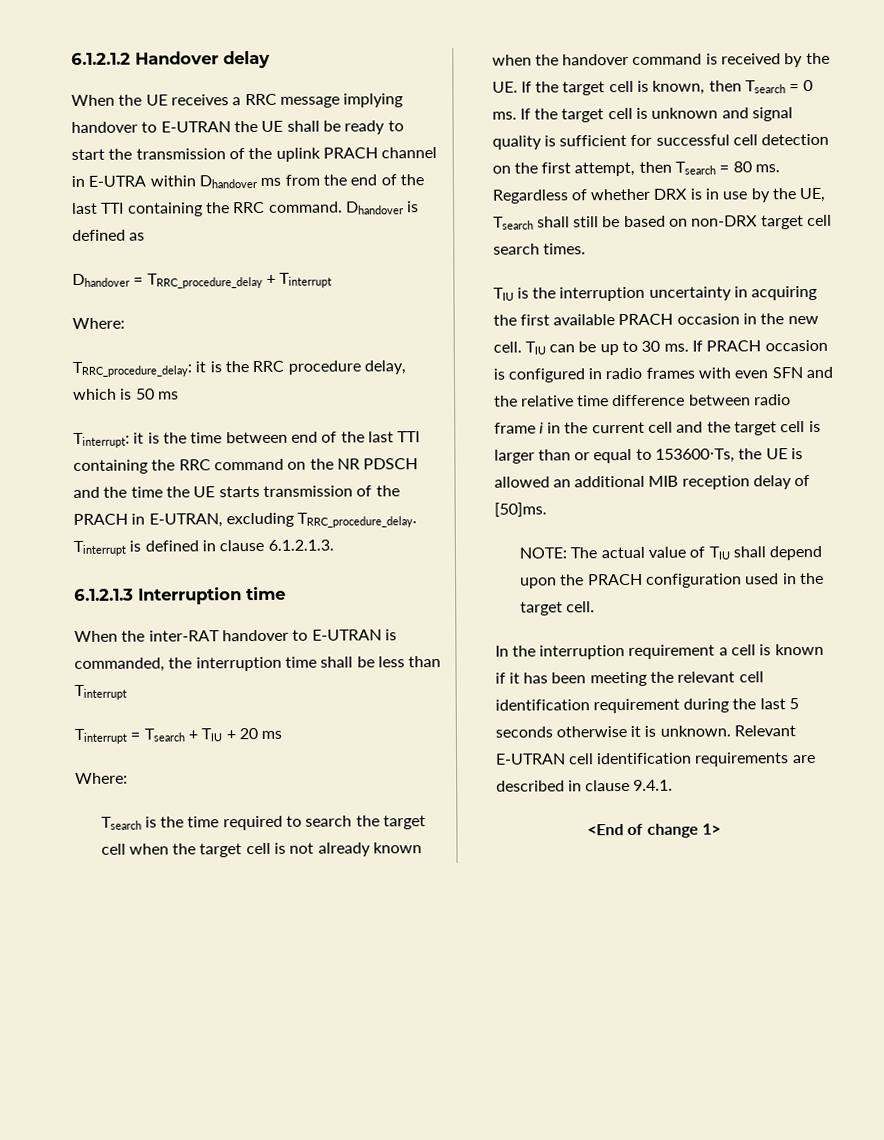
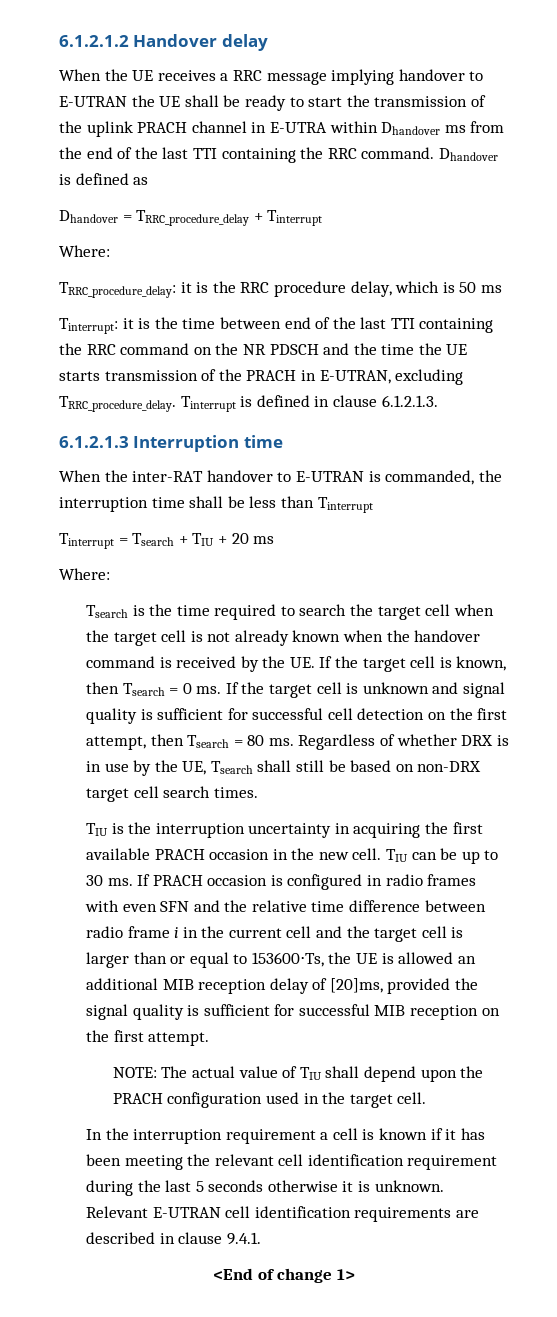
- If PRACH occasion is configured in radio frames with even SFN and the relative time difference between radio frame i in the current cell and the target cell is larger than or equal to 153600⋅Ts, the UE is allowed an additional MIB reception delay of [50]ms.
+ If PRACH occasion is configured in radio frames with even SFN and the relative time difference between radio frame i in the current cell and the target cell is larger than or equal to 153600⋅Ts, the UE is allowed an additional MIB reception delay of [20]ms, provided the signal quality is sufficient for successful MIB reception on the first attempt.

